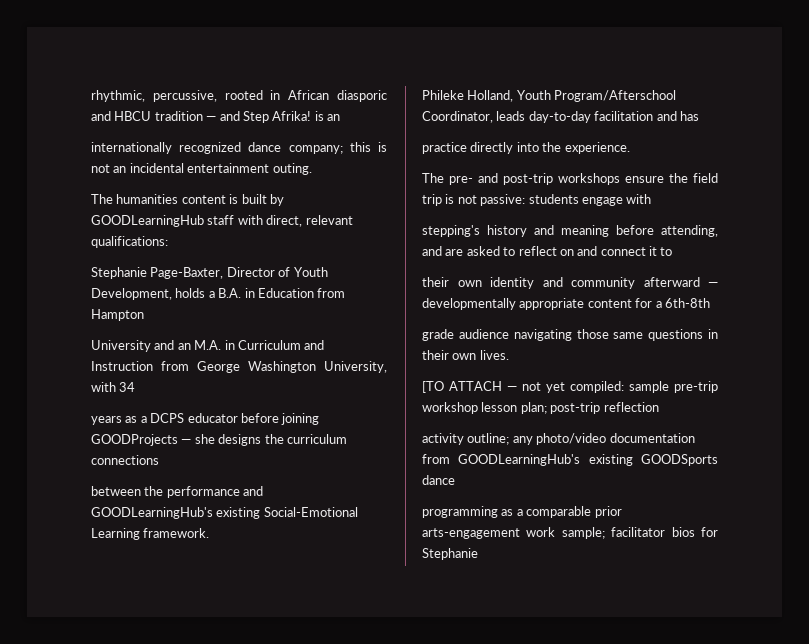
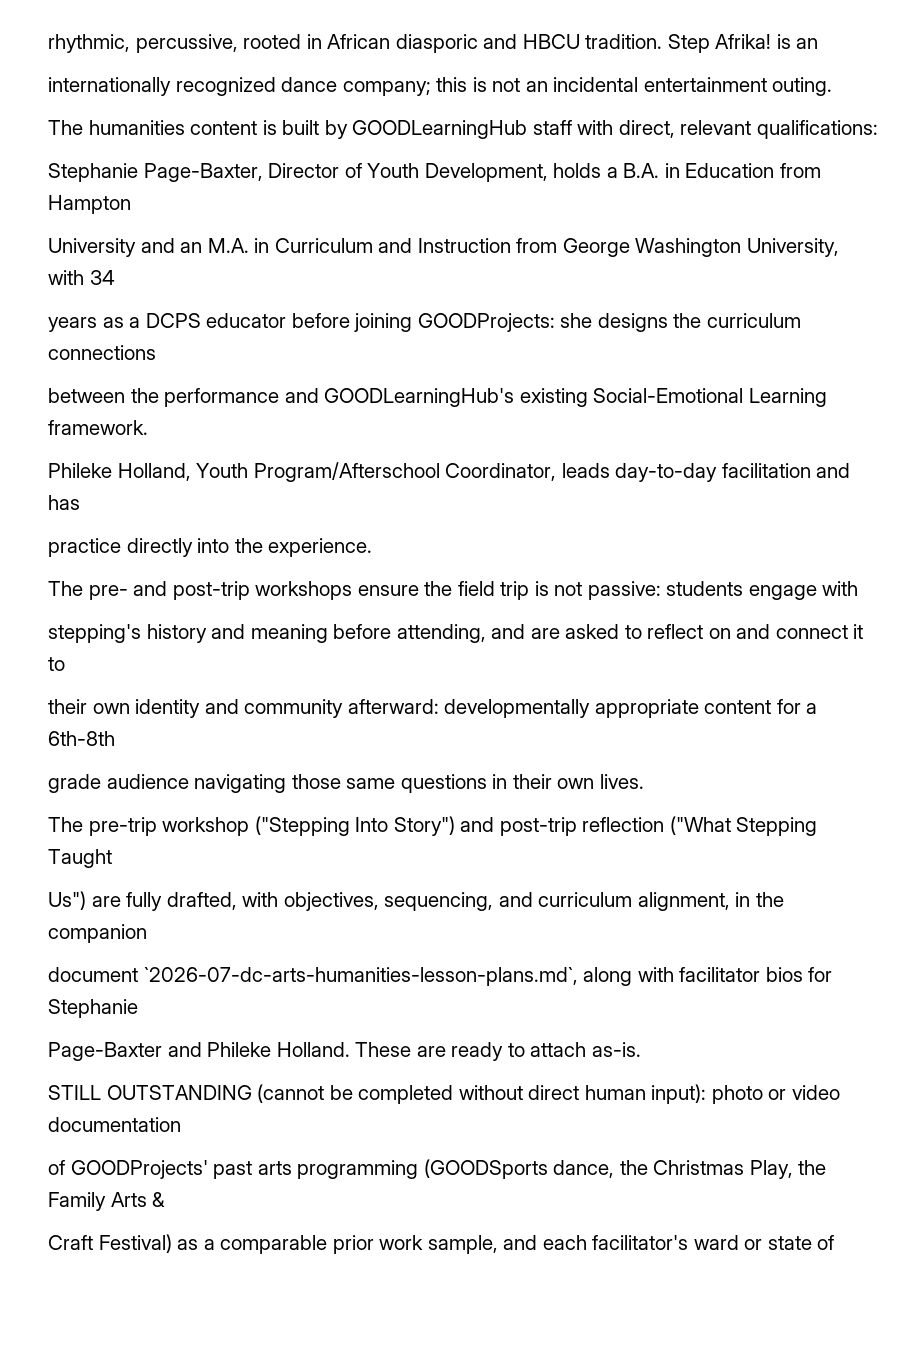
- rhythmic, percussive, rooted in African diasporic and HBCU tradition — and Step Afrika! is an
+ rhythmic, percussive, rooted in African diasporic and HBCU tradition. Step Afrika! is an
- years as a DCPS educator before joining GOODProjects — she designs the curriculum connections
+ years as a DCPS educator before joining GOODProjects: she designs the curriculum connections
- their own identity and community afterward — developmentally appropriate content for a 6th-8th
+ their own identity and community afterward: developmentally appropriate content for a 6th-8th
- [TO ATTACH — not yet compiled: sample pre-trip workshop lesson plan; post-trip reflection
- activity outline; any photo/video documentation from GOODLearningHub's existing GOODSports dance
- programming as a comparable prior arts-engagement work sample; facilitator bios for Stephanie
+ The pre-trip workshop ("Stepping Into Story") and post-trip reflection ("What Stepping Taught
+ Us") are fully drafted, with objectives, sequencing, and curriculum alignment, in the companion
+ document `2026-07-dc-arts-humanities-lesson-plans.md`, along with facilitator bios for Stephanie
+ Page-Baxter and Phileke Holland. These are ready to attach as-is.
+ STILL OUTSTANDING (cannot be completed without direct human input): photo or video documentation
+ of GOODProjects' past arts programming (GOODSports dance, the Christmas Play, the Family Arts &
+ Craft Festival) as a comparable prior work sample, and each facilitator's ward or state of

